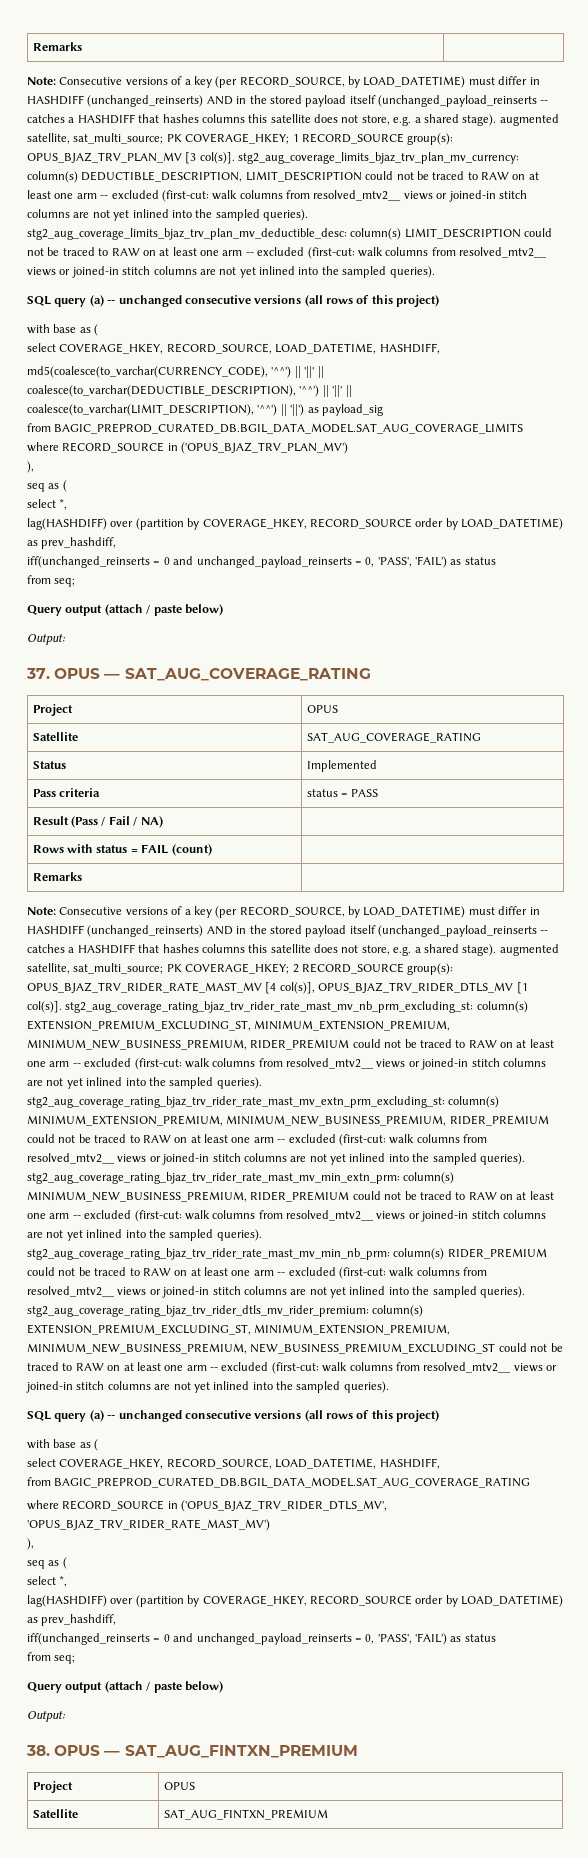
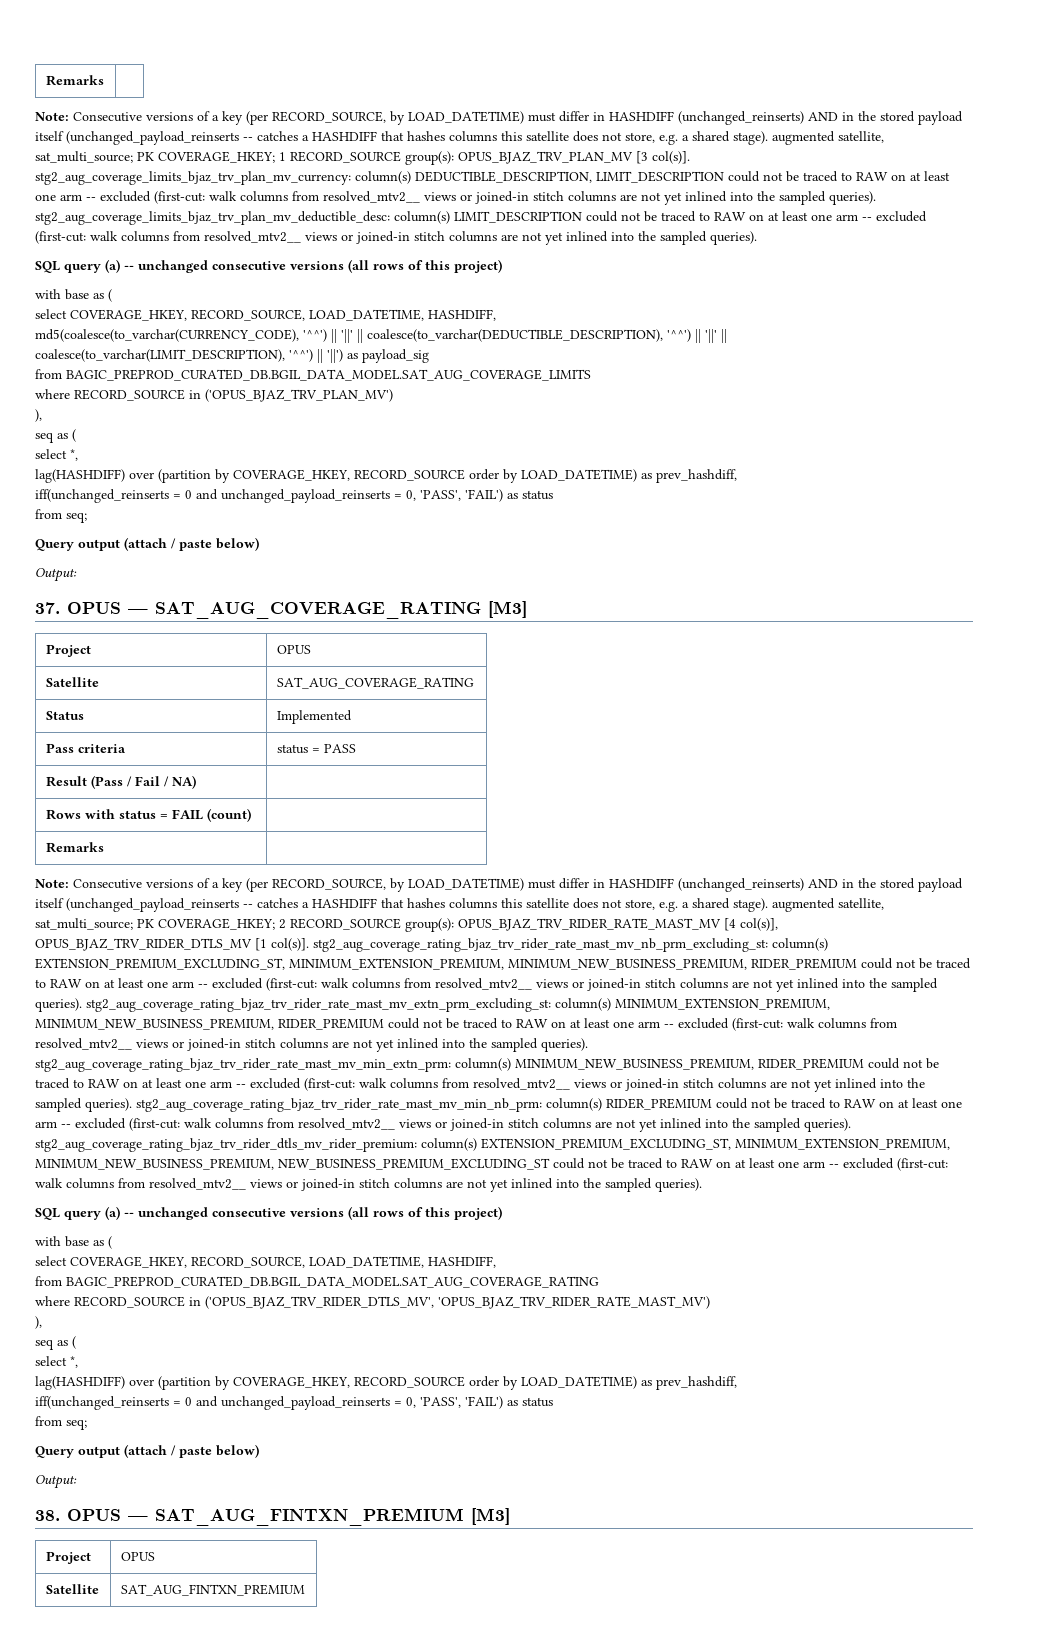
- 37. OPUS — SAT_AUG_COVERAGE_RATING
+ 37. OPUS — SAT_AUG_COVERAGE_RATING [M3]
- 38. OPUS — SAT_AUG_FINTXN_PREMIUM
+ 38. OPUS — SAT_AUG_FINTXN_PREMIUM [M3]

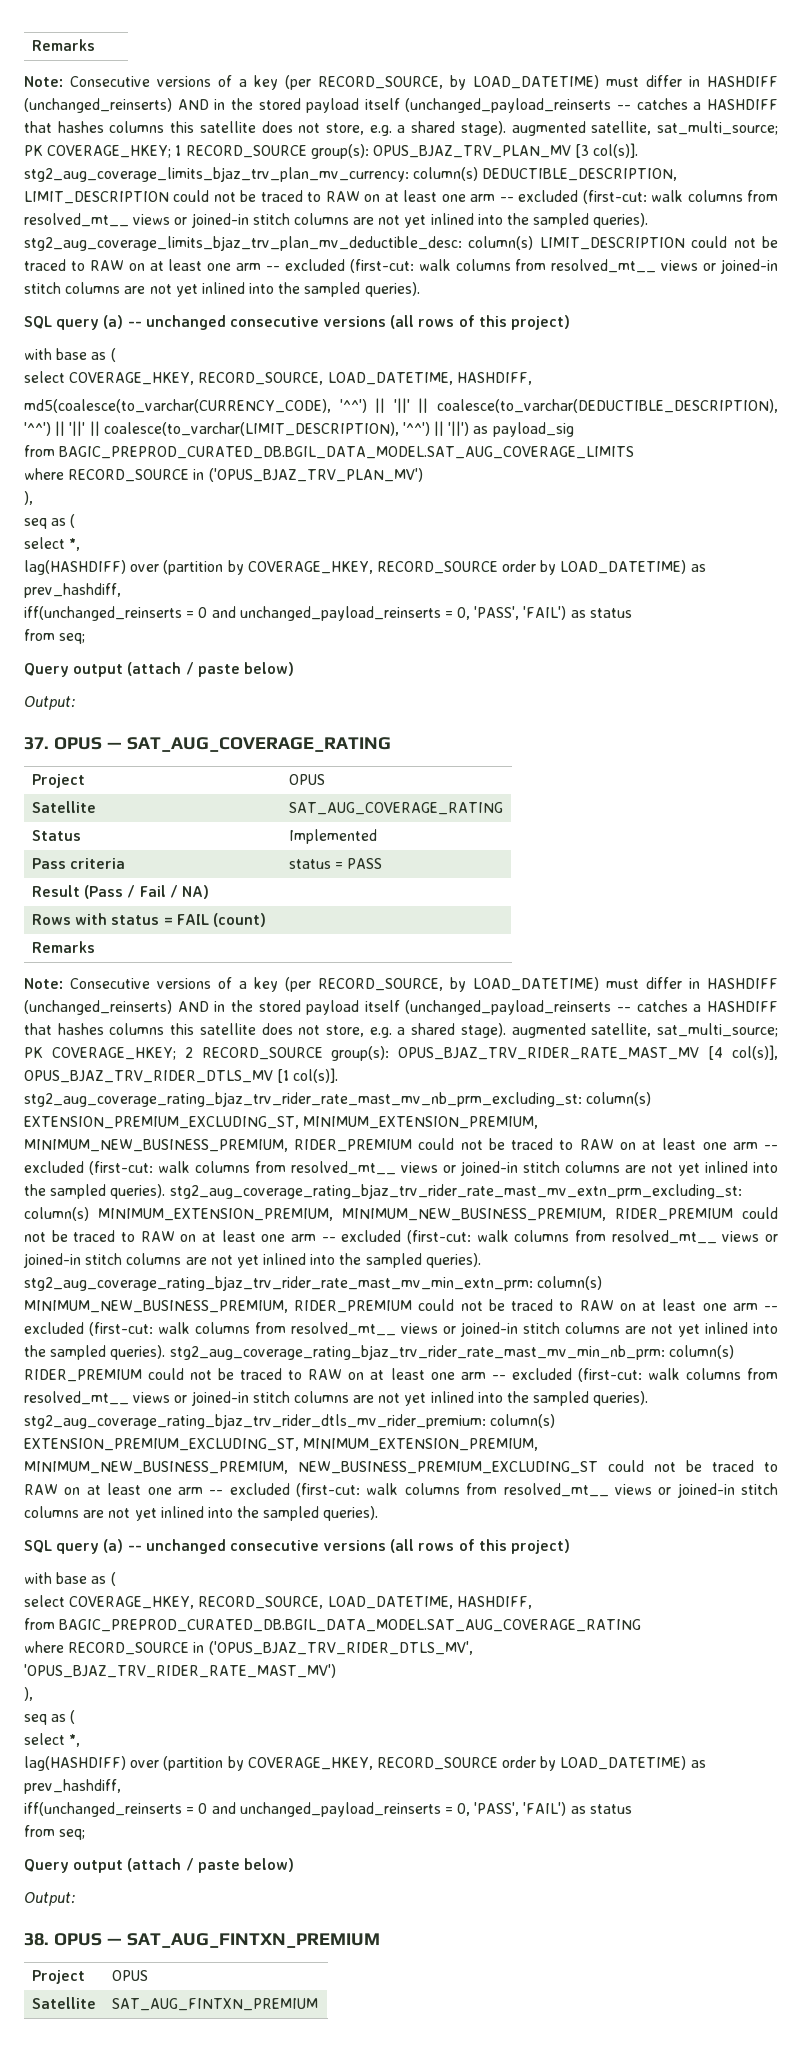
- walk columns from resolved_mtv2__ views or joined-in stitch columns are not yet inlined into the sampled queries). stg2_aug_coverage_limits_bjaz_trv_plan_mv_deductible_desc:
+ walk columns from resolved_mt__ views or joined-in stitch columns are not yet inlined into the sampled queries). stg2_aug_coverage_limits_bjaz_trv_plan_mv_deductible_desc:
- column(s) LIMIT_DESCRIPTION could not be traced to RAW on at least one arm -- excluded (first-cut: walk columns from resolved_mtv2__ views or joined-in stitch columns are not yet inlined into the sampled queries).
+ column(s) LIMIT_DESCRIPTION could not be traced to RAW on at least one arm -- excluded (first-cut: walk columns from resolved_mt__ views or joined-in stitch columns are not yet inlined into the sampled queries).
- 37. OPUS — SAT_AUG_COVERAGE_RATING [M3]
+ 37. OPUS — SAT_AUG_COVERAGE_RATING
- walk columns from resolved_mtv2__ views or joined-in stitch columns are not yet inlined into the sampled queries). stg2_aug_coverage_rating_bjaz_trv_rider_rate_mast_mv_extn_prm_excluding_st:
+ walk columns from resolved_mt__ views or joined-in stitch columns are not yet inlined into the sampled queries). stg2_aug_coverage_rating_bjaz_trv_rider_rate_mast_mv_extn_prm_excluding_st:
- walk columns from resolved_mtv2__ views or joined-in stitch columns are not yet inlined into the sampled queries). stg2_aug_coverage_rating_bjaz_trv_rider_rate_mast_mv_min_extn_prm:
+ walk columns from resolved_mt__ views or joined-in stitch columns are not yet inlined into the sampled queries). stg2_aug_coverage_rating_bjaz_trv_rider_rate_mast_mv_min_extn_prm:
- walk columns from resolved_mtv2__ views or joined-in stitch columns are not yet inlined into the sampled queries). stg2_aug_coverage_rating_bjaz_trv_rider_rate_mast_mv_min_nb_prm:
+ walk columns from resolved_mt__ views or joined-in stitch columns are not yet inlined into the sampled queries). stg2_aug_coverage_rating_bjaz_trv_rider_rate_mast_mv_min_nb_prm:
- walk columns from resolved_mtv2__ views or joined-in stitch columns are not yet inlined into the sampled queries). stg2_aug_coverage_rating_bjaz_trv_rider_dtls_mv_rider_premium:
+ walk columns from resolved_mt__ views or joined-in stitch columns are not yet inlined into the sampled queries). stg2_aug_coverage_rating_bjaz_trv_rider_dtls_mv_rider_premium:
- column(s) EXTENSION_PREMIUM_EXCLUDING_ST, MINIMUM_EXTENSION_PREMIUM, MINIMUM_NEW_BUSINESS_PREMIUM, NEW_BUSINESS_PREMIUM_EXCLUDING_ST could not be traced to RAW on at least one arm -- excluded (first-cut: walk columns from resolved_mtv2__ views or joined-in stitch columns are not yet inlined into the sampled queries).
+ column(s) EXTENSION_PREMIUM_EXCLUDING_ST, MINIMUM_EXTENSION_PREMIUM, MINIMUM_NEW_BUSINESS_PREMIUM, NEW_BUSINESS_PREMIUM_EXCLUDING_ST could not be traced to RAW on at least one arm -- excluded (first-cut: walk columns from resolved_mt__ views or joined-in stitch columns are not yet inlined into the sampled queries).
- 38. OPUS — SAT_AUG_FINTXN_PREMIUM [M3]
+ 38. OPUS — SAT_AUG_FINTXN_PREMIUM

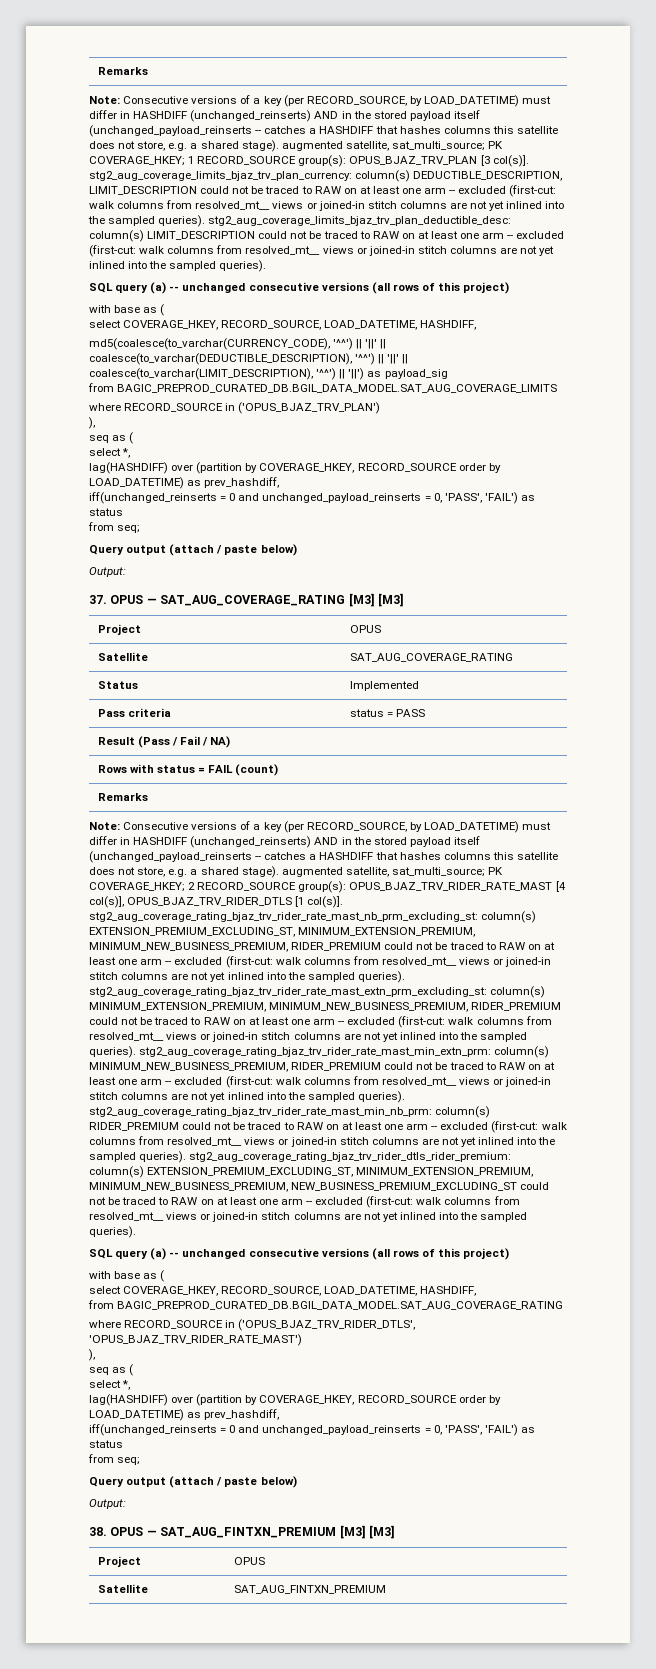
- OPUS_BJAZ_TRV_PLAN_MV [3 col(s)]. stg2_aug_coverage_limits_bjaz_trv_plan_mv_currency:
+ OPUS_BJAZ_TRV_PLAN [3 col(s)]. stg2_aug_coverage_limits_bjaz_trv_plan_currency:
- walk columns from resolved_mt__ views or joined-in stitch columns are not yet inlined into the sampled queries). stg2_aug_coverage_limits_bjaz_trv_plan_mv_deductible_desc:
+ walk columns from resolved_mt__ views or joined-in stitch columns are not yet inlined into the sampled queries). stg2_aug_coverage_limits_bjaz_trv_plan_deductible_desc:
- where RECORD_SOURCE in ('OPUS_BJAZ_TRV_PLAN_MV')
+ where RECORD_SOURCE in ('OPUS_BJAZ_TRV_PLAN')
- 37. OPUS — SAT_AUG_COVERAGE_RATING
+ 37. OPUS — SAT_AUG_COVERAGE_RATING [M3] [M3]
- OPUS_BJAZ_TRV_RIDER_RATE_MAST_MV [4 col(s)], OPUS_BJAZ_TRV_RIDER_DTLS_MV [1 col(s)]. stg2_aug_coverage_rating_bjaz_trv_rider_rate_mast_mv_nb_prm_excluding_st:
+ OPUS_BJAZ_TRV_RIDER_RATE_MAST [4 col(s)], OPUS_BJAZ_TRV_RIDER_DTLS [1 col(s)]. stg2_aug_coverage_rating_bjaz_trv_rider_rate_mast_nb_prm_excluding_st:
- walk columns from resolved_mt__ views or joined-in stitch columns are not yet inlined into the sampled queries). stg2_aug_coverage_rating_bjaz_trv_rider_rate_mast_mv_extn_prm_excluding_st:
+ walk columns from resolved_mt__ views or joined-in stitch columns are not yet inlined into the sampled queries). stg2_aug_coverage_rating_bjaz_trv_rider_rate_mast_extn_prm_excluding_st:
- walk columns from resolved_mt__ views or joined-in stitch columns are not yet inlined into the sampled queries). stg2_aug_coverage_rating_bjaz_trv_rider_rate_mast_mv_min_extn_prm:
+ walk columns from resolved_mt__ views or joined-in stitch columns are not yet inlined into the sampled queries). stg2_aug_coverage_rating_bjaz_trv_rider_rate_mast_min_extn_prm:
- walk columns from resolved_mt__ views or joined-in stitch columns are not yet inlined into the sampled queries). stg2_aug_coverage_rating_bjaz_trv_rider_rate_mast_mv_min_nb_prm:
+ walk columns from resolved_mt__ views or joined-in stitch columns are not yet inlined into the sampled queries). stg2_aug_coverage_rating_bjaz_trv_rider_rate_mast_min_nb_prm:
- walk columns from resolved_mt__ views or joined-in stitch columns are not yet inlined into the sampled queries). stg2_aug_coverage_rating_bjaz_trv_rider_dtls_mv_rider_premium:
+ walk columns from resolved_mt__ views or joined-in stitch columns are not yet inlined into the sampled queries). stg2_aug_coverage_rating_bjaz_trv_rider_dtls_rider_premium:
- where RECORD_SOURCE in ('OPUS_BJAZ_TRV_RIDER_DTLS_MV', 'OPUS_BJAZ_TRV_RIDER_RATE_MAST_MV')
+ where RECORD_SOURCE in ('OPUS_BJAZ_TRV_RIDER_DTLS', 'OPUS_BJAZ_TRV_RIDER_RATE_MAST')
- 38. OPUS — SAT_AUG_FINTXN_PREMIUM
+ 38. OPUS — SAT_AUG_FINTXN_PREMIUM [M3] [M3]

